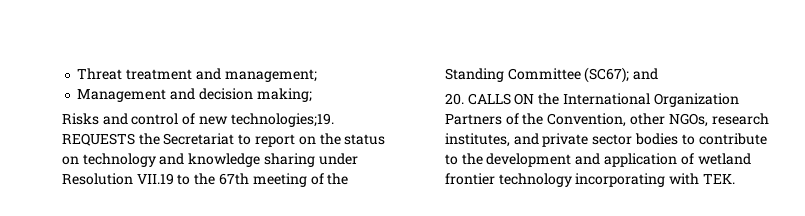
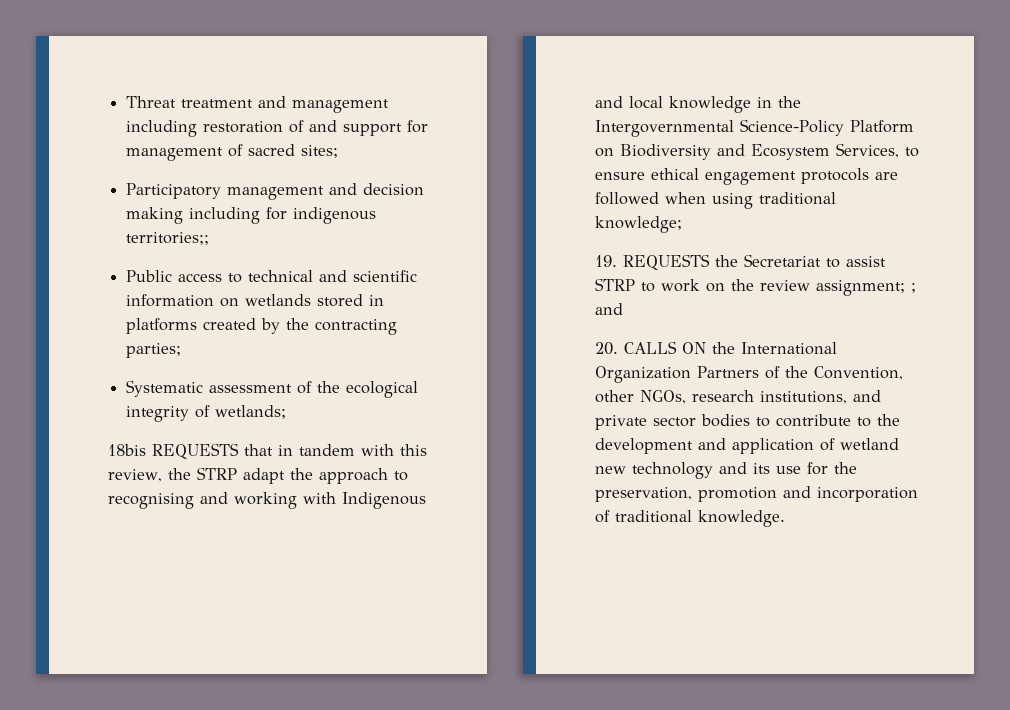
- Threat treatment and management;
- Management and decision making;
- Risks and control of new technologies;19. REQUESTS the Secretariat to report on the status on technology and knowledge sharing under Resolution VII.19 to the 67th meeting of the Standing Committee (SC67); and
+ Threat treatment and management including restoration of and support for management of sacred sites;
+ Participatory management and decision making including for indigenous territories;;
+ Public access to technical and scientific information on wetlands stored in platforms created by the contracting parties;
+ Systematic assessment of the ecological integrity of wetlands;
+ 18bis REQUESTS that in tandem with this review, the STRP adapt the approach to recognising and working with Indigenous and local knowledge in the Intergovernmental Science-Policy Platform on Biodiversity and Ecosystem Services, to ensure ethical engagement protocols are followed when using traditional knowledge;
+ 19. REQUESTS the Secretariat to assist STRP to work on the review assignment; ; and
- 20. CALLS ON the International Organization Partners of the Convention, other NGOs, research institutes, and private sector bodies to contribute to the development and application of wetland frontier technology incorporating with TEK.
+ 20. CALLS ON the International Organization Partners of the Convention, other NGOs, research institutions, and private sector bodies to contribute to the development and application of wetland new technology and its use for the preservation, promotion and incorporation of traditional knowledge.

